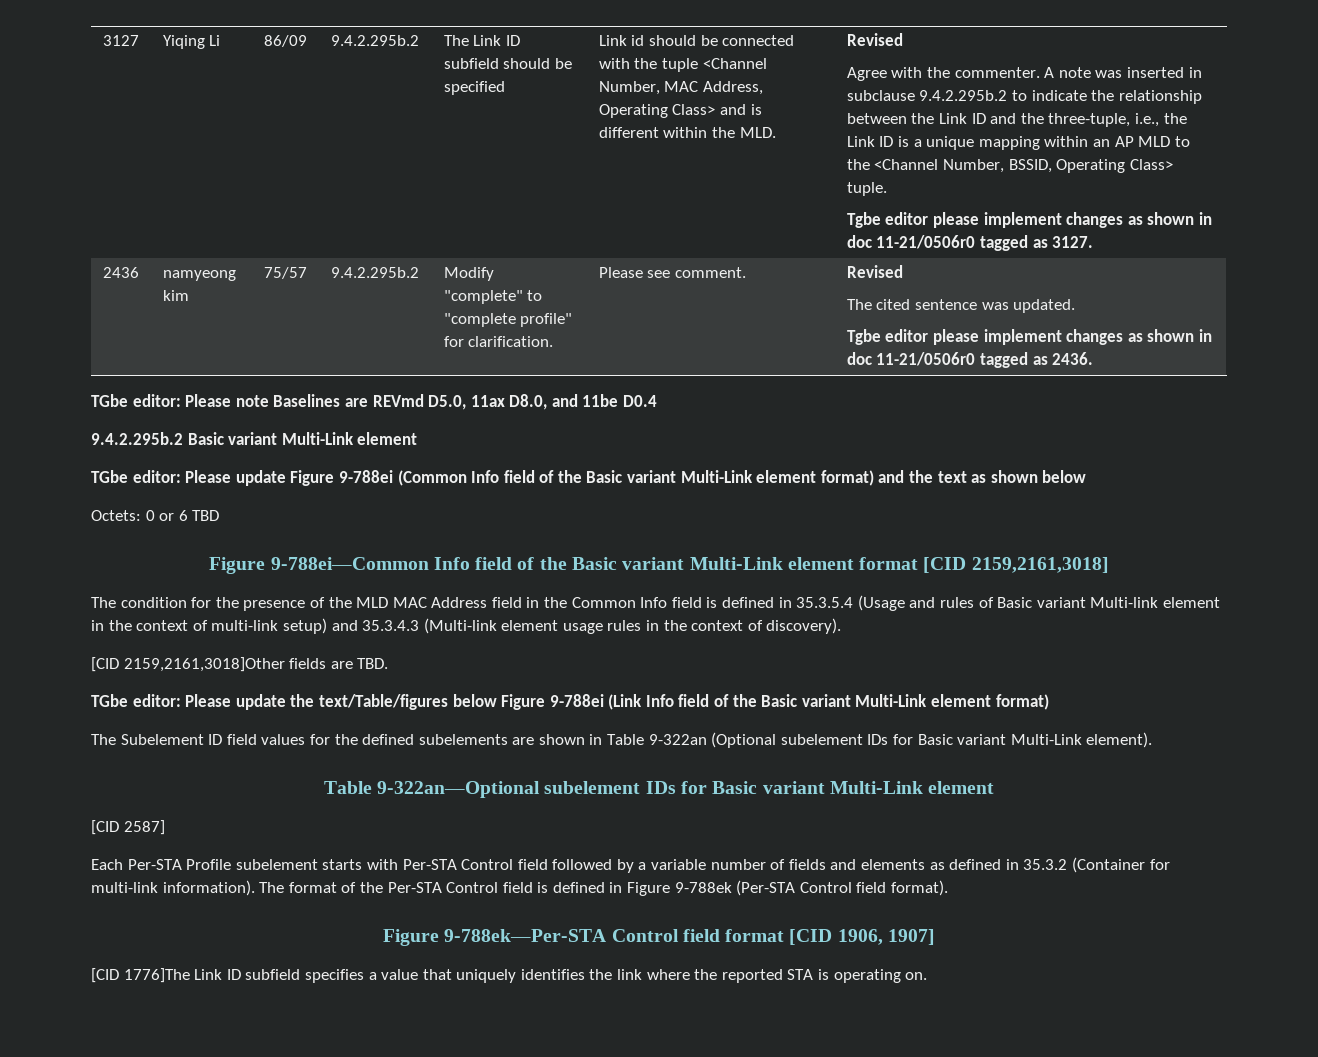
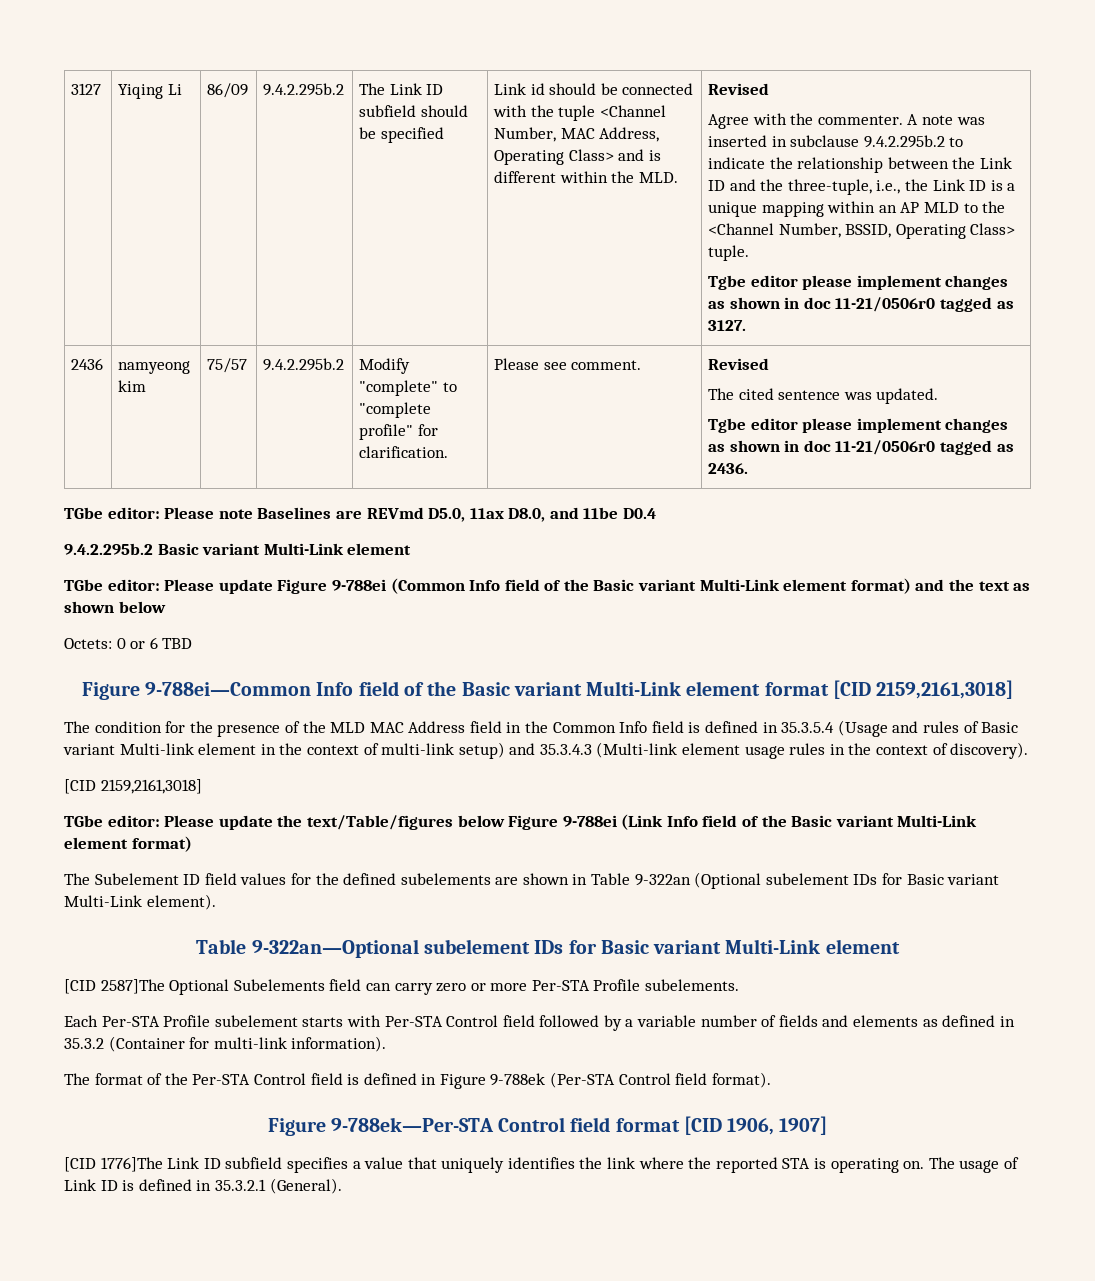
  The condition for the presence of the MLD MAC Address field in the Common Info field is defined in 35.3.5.4 (Usage and rules of Basic variant Multi-link element in the context of multi-link setup) and 35.3.4.3 (Multi-link element usage rules in the context of discovery).
- [CID 2159,2161,3018]Other fields are TBD.
+ [CID 2159,2161,3018]
- [CID 2587]
+ [CID 2587]The Optional Subelements field can carry zero or more Per-STA Profile subelements.
- Each Per-STA Profile subelement starts with Per-STA Control field followed by a variable number of fields and elements as defined in 35.3.2 (Container for multi-link information). The format of the Per-STA Control field is defined in Figure 9-788ek (Per-STA Control field format).
+ Each Per-STA Profile subelement starts with Per-STA Control field followed by a variable number of fields and elements as defined in 35.3.2 (Container for multi-link information).
+ The format of the Per-STA Control field is defined in Figure 9-788ek (Per-STA Control field format).
+ The usage of Link ID is defined in 35.3.2.1 (General).

